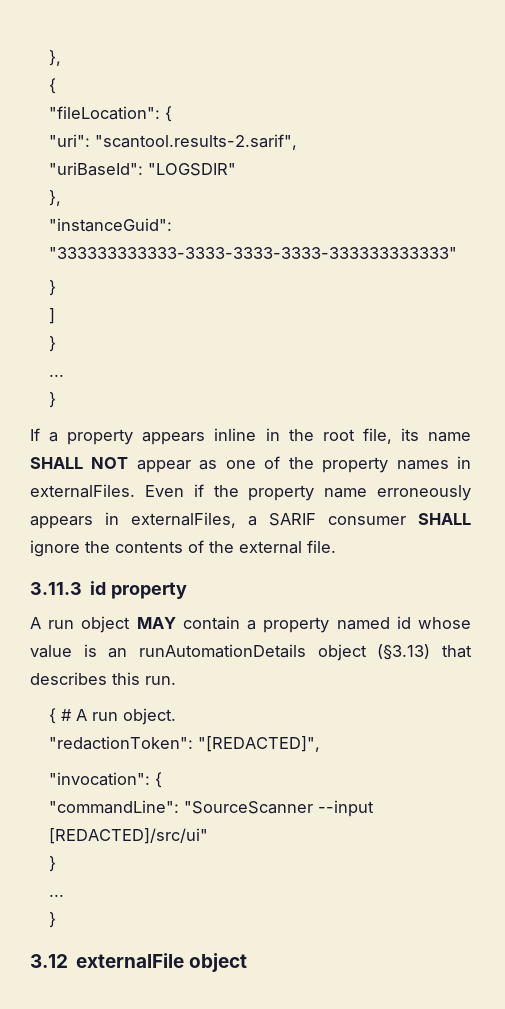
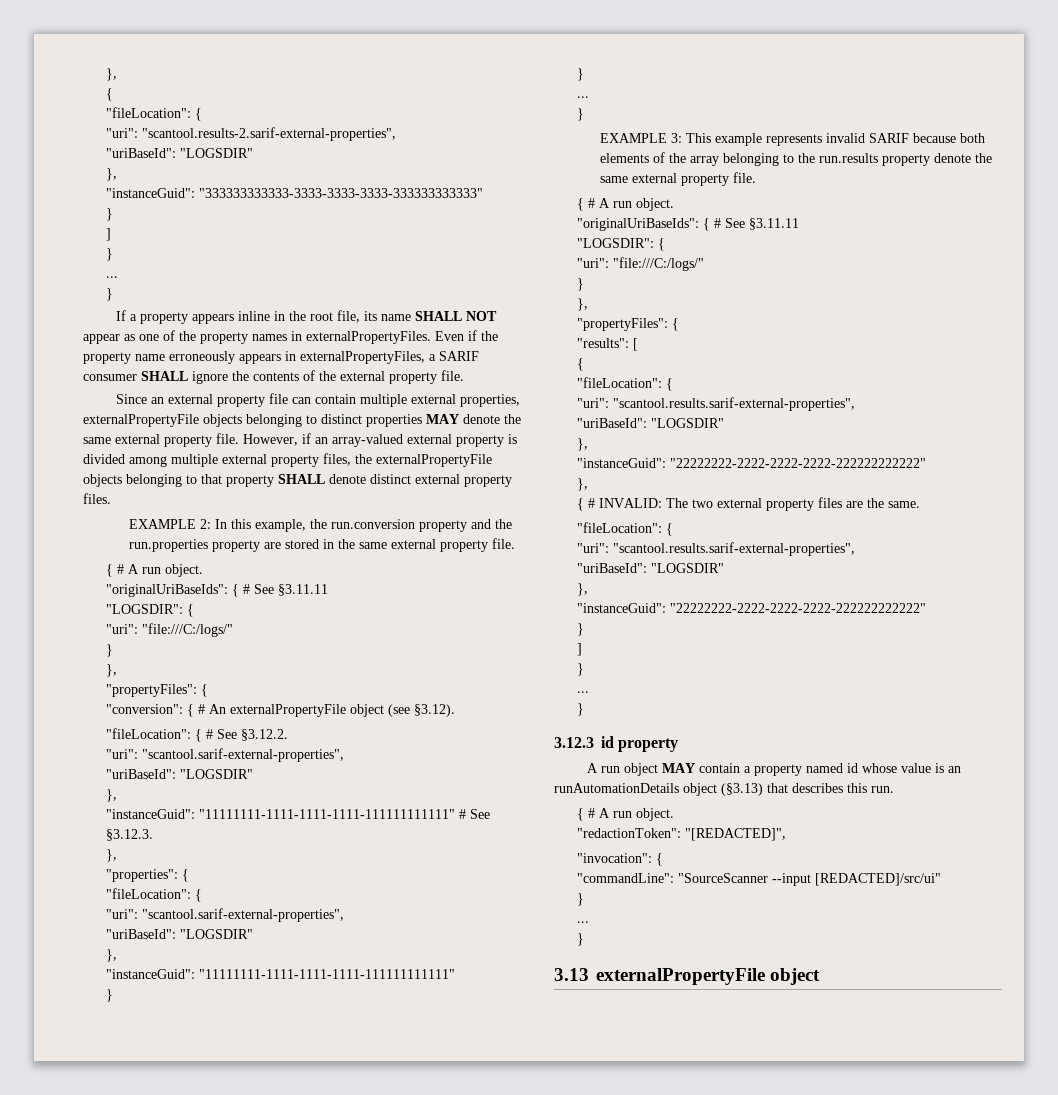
- "uri": "scantool.results-2.sarif",
+ "uri": "scantool.results-2.sarif-external-properties",
- If a property appears inline in the root file, its name SHALL NOT appear as one of the property names in externalFiles.
+ If a property appears inline in the root file, its name SHALL NOT appear as one of the property names in externalPropertyFiles.
- Even if the property name erroneously appears in externalFiles, a SARIF consumer SHALL ignore the contents of the external file.
- 3.11.3 id property
+ Even if the property name erroneously appears in externalPropertyFiles, a SARIF consumer SHALL ignore the contents of the external property file.
+ Since an external property file can contain multiple external properties, externalPropertyFile objects belonging to distinct properties MAY denote the same external property file. However, if an array-valued external property is divided among multiple external property files, the externalPropertyFile objects belonging to that property SHALL denote distinct external property files.
+ EXAMPLE 2: In this example, the run.conversion property and the run.properties property are stored in the same external property file.
+ { # A run object.
+ "originalUriBaseIds": { # See §3.11.11
+ "LOGSDIR": {
+ "uri": "file:///C:/logs/"
+ }
+ },
+ "propertyFiles": {
+ "conversion": { # An externalPropertyFile object (see §3.12).
+ "fileLocation": { # See §3.12.2.
+ "uri": "scantool.sarif-external-properties",
+ "uriBaseId": "LOGSDIR"
+ },
+ "instanceGuid": "11111111-1111-1111-1111-111111111111" # See §3.12.3.
+ },
+ "properties": {
+ "fileLocation": {
+ "uri": "scantool.sarif-external-properties",
+ "uriBaseId": "LOGSDIR"
+ },
+ "instanceGuid": "11111111-1111-1111-1111-111111111111"
+ }
+ }
+ ...
+ }
+ EXAMPLE 3: This example represents invalid SARIF because both elements of the array belonging to the run.results property denote the same external property file.
+ { # A run object.
+ "originalUriBaseIds": { # See §3.11.11
+ "LOGSDIR": {
+ "uri": "file:///C:/logs/"
+ }
+ },
+ "propertyFiles": {
+ "results": [
+ {
+ "fileLocation": {
+ "uri": "scantool.results.sarif-external-properties",
+ "uriBaseId": "LOGSDIR"
+ },
+ "instanceGuid": "22222222-2222-2222-2222-222222222222"
+ },
+ { # INVALID: The two external property files are the same.
+ "fileLocation": {
+ "uri": "scantool.results.sarif-external-properties",
+ "uriBaseId": "LOGSDIR"
+ },
+ "instanceGuid": "22222222-2222-2222-2222-222222222222"
+ }
+ ]
+ }
+ ...
+ }
+ 3.12.3 id property
- 3.12 externalFile object
+ 3.13 externalPropertyFile object

